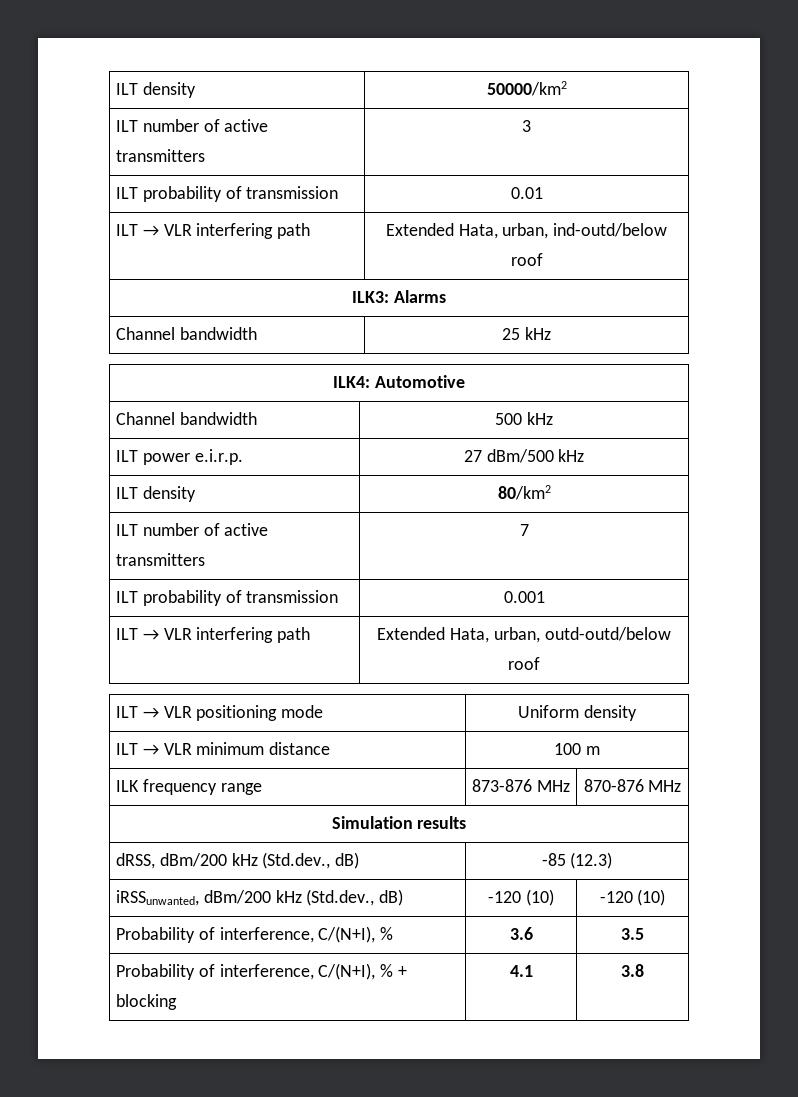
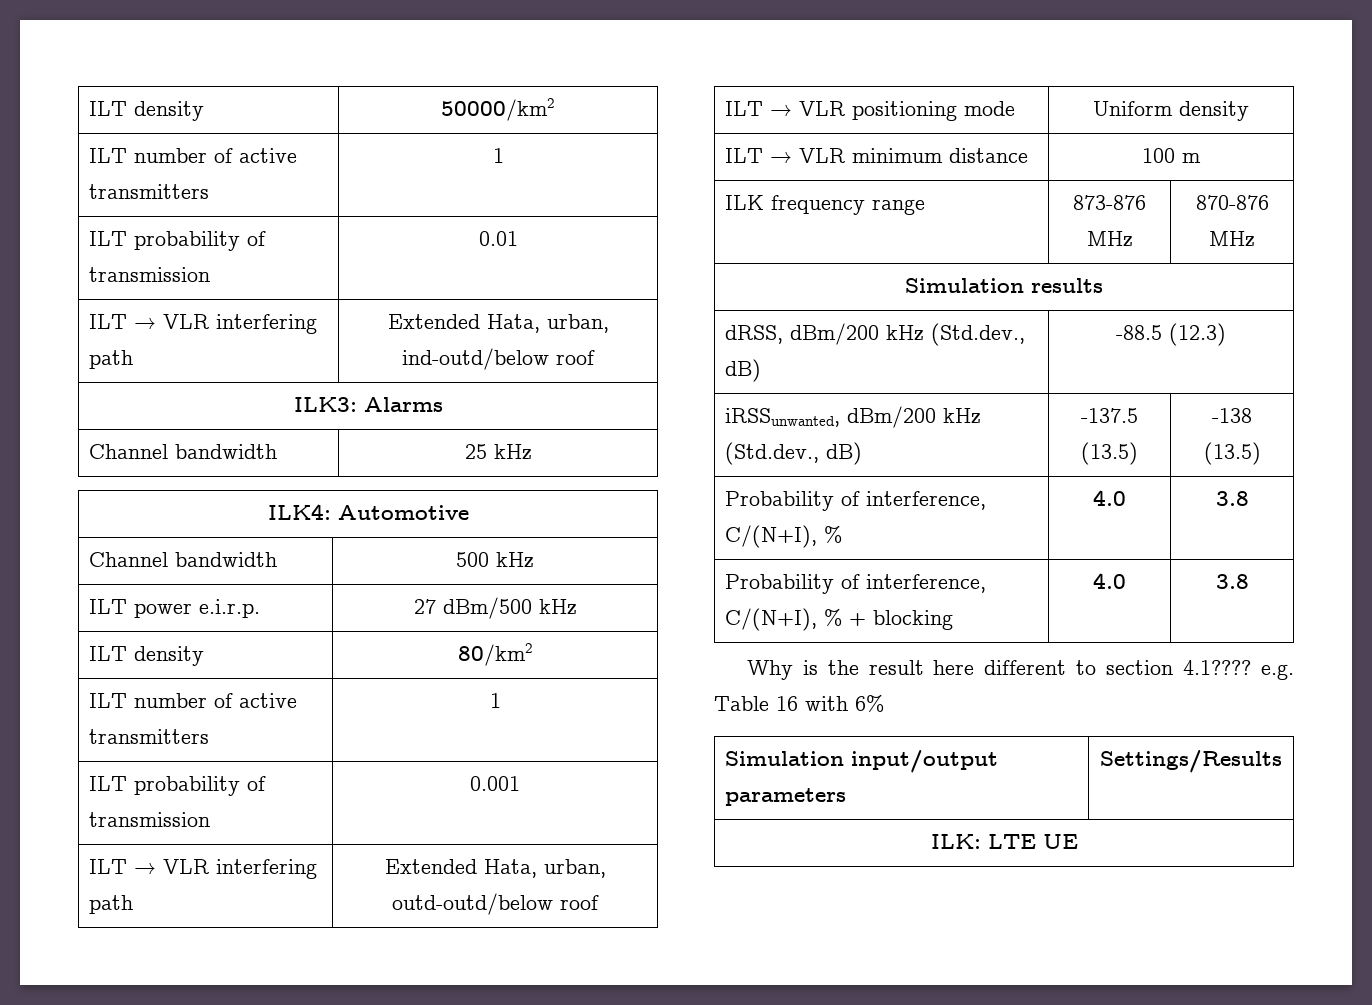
  ILT density | 50000/km2
- ILT number of active transmitters | 3
+ ILT number of active transmitters | 1
  ILT density | 80/km2
- ILT number of active transmitters | 7
+ ILT number of active transmitters | 1
- dRSS, dBm/200 kHz (Std.dev., dB) | -85 (12.3)
+ dRSS, dBm/200 kHz (Std.dev., dB) | -88.5 (12.3)
- iRSSunwanted, dBm/200 kHz (Std.dev., dB) | -120 (10) | -120 (10)
+ iRSSunwanted, dBm/200 kHz (Std.dev., dB) | -137.5 (13.5) | -138 (13.5)
- Probability of interference, C/(N+I), % | 3.6 | 3.5
+ Probability of interference, C/(N+I), % | 4.0 | 3.8
- Probability of interference, C/(N+I), % + blocking | 4.1 | 3.8
+ Probability of interference, C/(N+I), % + blocking | 4.0 | 3.8
+ Why is the result here different to section 4.1???? e.g. Table 16 with 6%
+ Simulation input/output parameters | Settings/Results
+ ILK: LTE UE

